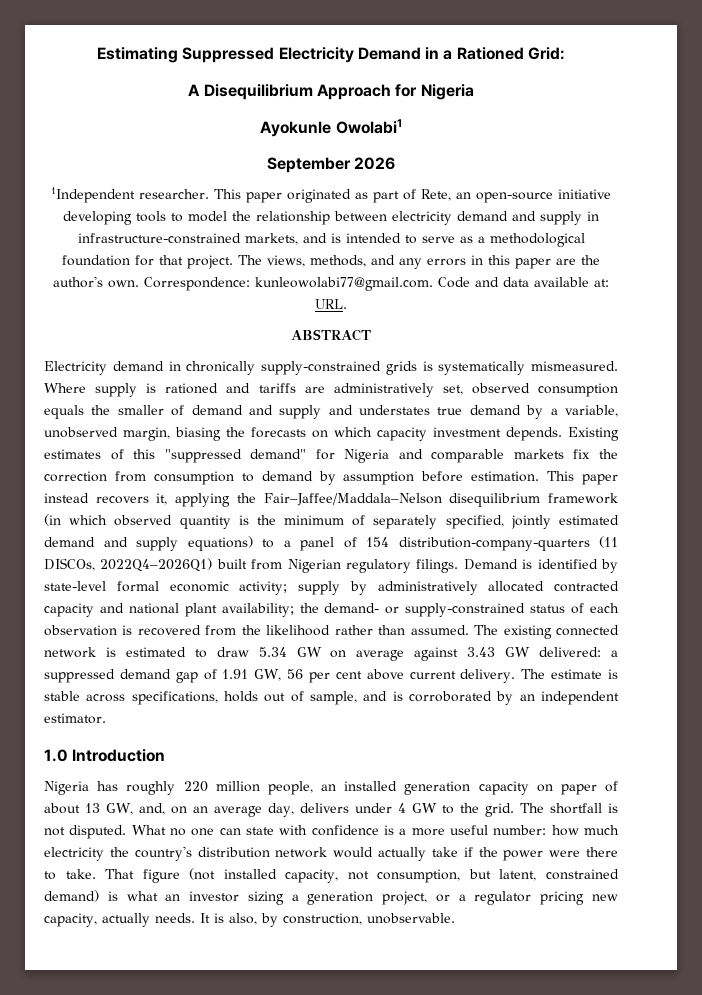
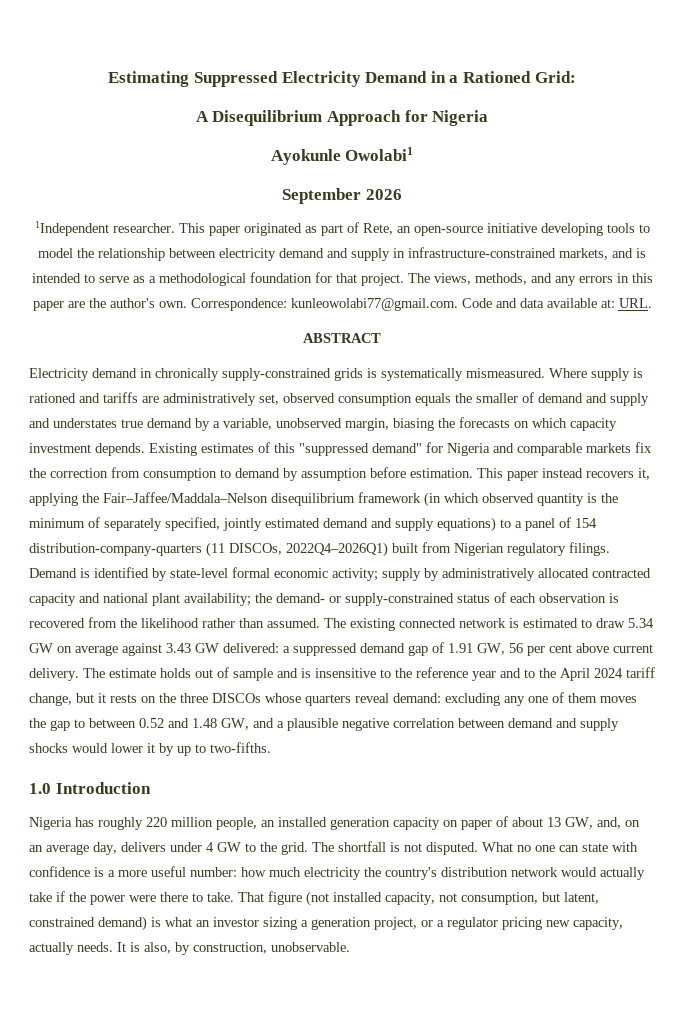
- The estimate is stable across specifications, holds out of sample, and is corroborated by an independent estimator.
+ The estimate holds out of sample and is insensitive to the reference year and to the April 2024 tariff change, but it rests on the three DISCOs whose quarters reveal demand: excluding any one of them moves the gap to between 0.52 and 1.48 GW, and a plausible negative correlation between demand and supply shocks would lower it by up to two-fifths.

